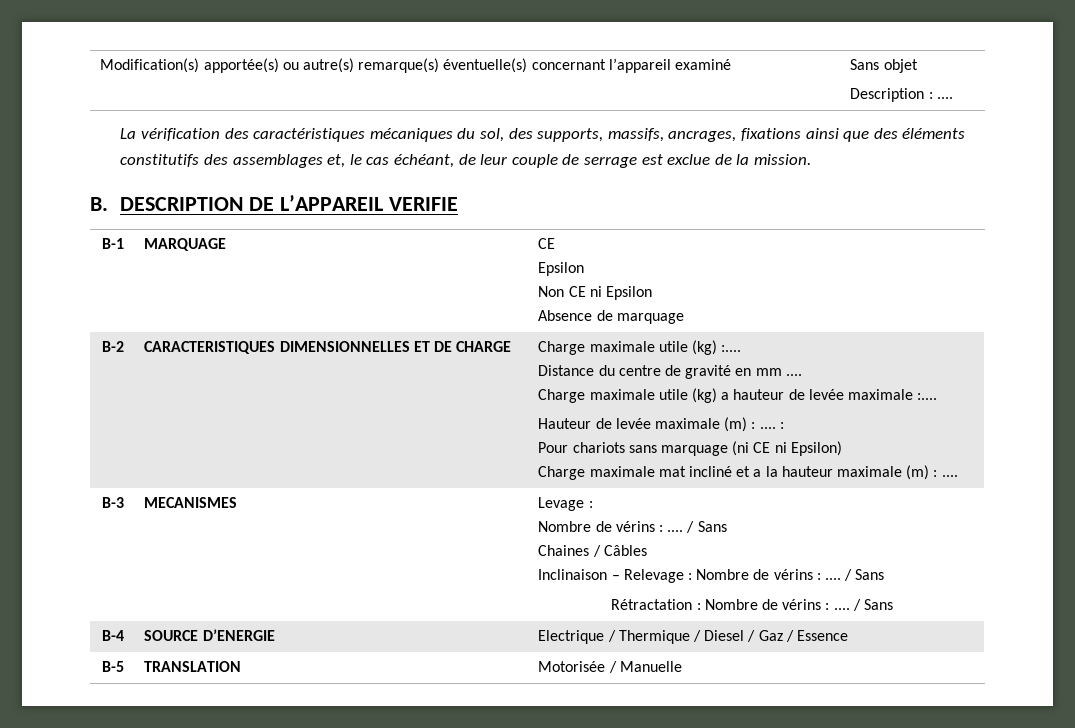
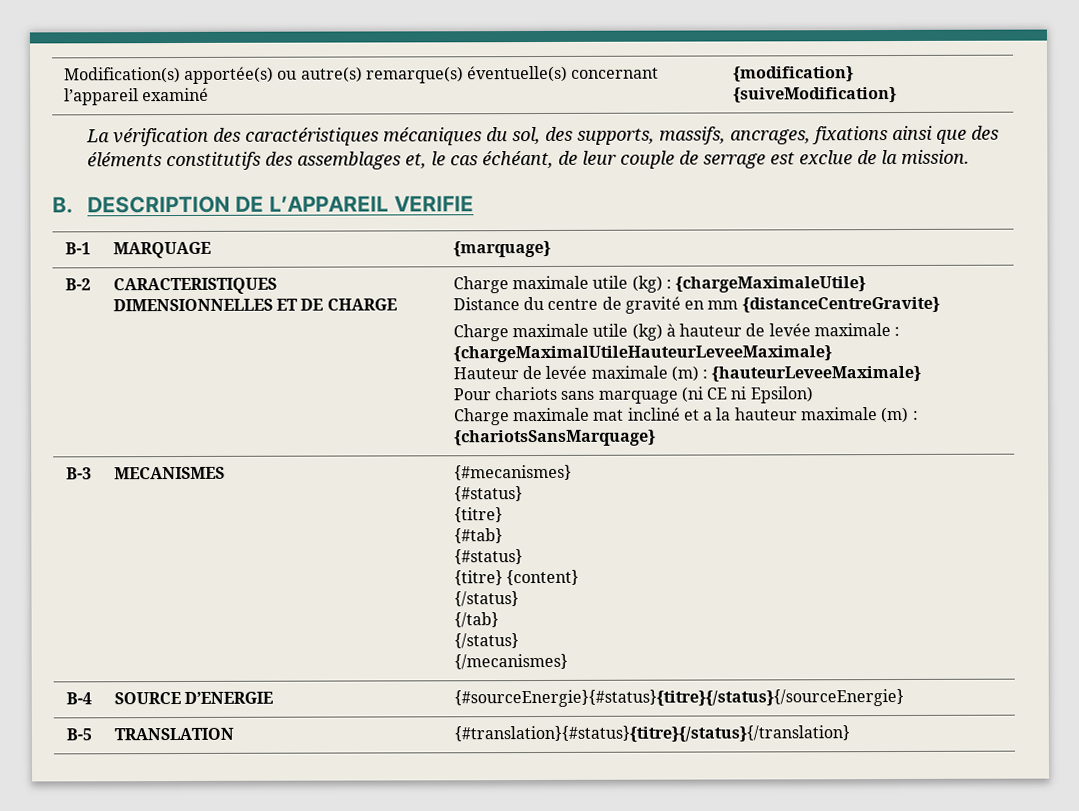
- Modification(s) apportée(s) ou autre(s) remarque(s) éventuelle(s) concernant l’appareil examiné | Sans objet
- Description : ....
+ Modification(s) apportée(s) ou autre(s) remarque(s) éventuelle(s) concernant l’appareil examiné | {modification} {suiveModification}
- B-1 | MARQUAGE | CE
- Epsilon
- Non CE ni Epsilon
- Absence de marquage
+ B-1 | MARQUAGE | {marquage}
- Charge maximale utile (kg) :....
+ Charge maximale utile (kg) : {chargeMaximaleUtile}
- Distance du centre de gravité en mm ....
- Charge maximale utile (kg) a hauteur de levée maximale :....
+ Distance du centre de gravité en mm {distanceCentreGravite}
+ Charge maximale utile (kg) à hauteur de levée maximale : {chargeMaximalUtileHauteurLeveeMaximale}
- Hauteur de levée maximale (m) : .... :
+ Hauteur de levée maximale (m) : {hauteurLeveeMaximale}
- Charge maximale mat incliné et a la hauteur maximale (m) : ....
+ Charge maximale mat incliné et a la hauteur maximale (m) : {chariotsSansMarquage}
- B-3 | MECANISMES | Levage :
- Nombre de vérins : .... / Sans
- Chaines / Câbles
- Inclinaison – Relevage : Nombre de vérins : .... / Sans
- Rétractation : Nombre de vérins : .... / Sans
- B-4 | SOURCE D’ENERGIE | Electrique / Thermique / Diesel / Gaz / Essence
+ B-3 | MECANISMES | {#mecanismes}
+ {#status}
+ {titre}
+ {#tab}
+ {#status}
+ {titre} {content}
+ {/status}
+ {/tab}
+ {/status}
+ {/mecanismes}
+ B-4 | SOURCE D’ENERGIE | {#sourceEnergie}{#status}{titre}{/status}{/sourceEnergie}
- B-5 | TRANSLATION | Motorisée / Manuelle
+ B-5 | TRANSLATION | {#translation}{#status}{titre}{/status}{/translation}

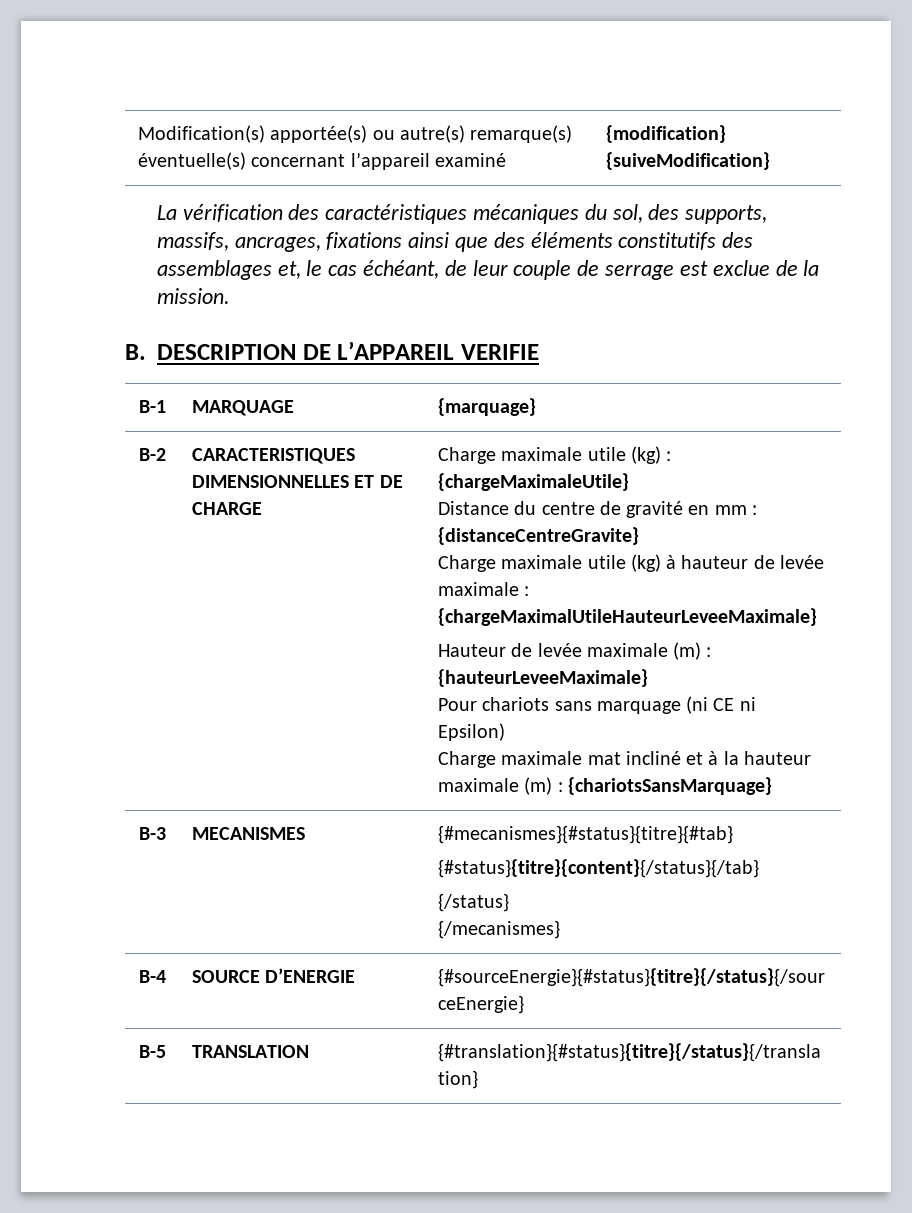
- Distance du centre de gravité en mm {distanceCentreGravite}
+ Distance du centre de gravité en mm : {distanceCentreGravite}
- Charge maximale mat incliné et a la hauteur maximale (m) : {chariotsSansMarquage}
+ Charge maximale mat incliné et à la hauteur maximale (m) : {chariotsSansMarquage}
- B-3 | MECANISMES | {#mecanismes}
- {#status}
- {titre}
- {#tab}
- {#status}
- {titre} {content}
- {/status}
- {/tab}
+ B-3 | MECANISMES | {#mecanismes}{#status}{titre}{#tab}
+ {#status}{titre}{content}{/status}{/tab}

